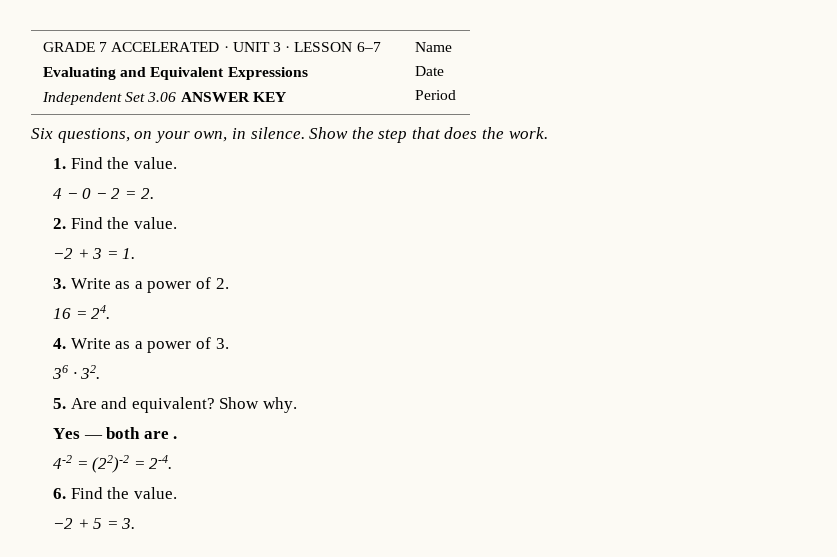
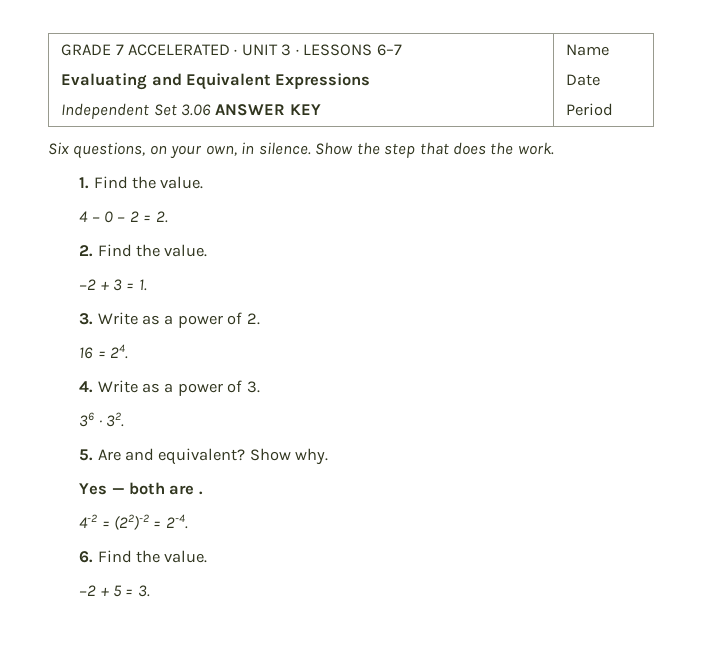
- GRADE 7 ACCELERATED · UNIT 3 · LESSON 6–7
+ GRADE 7 ACCELERATED · UNIT 3 · LESSONS 6–7

